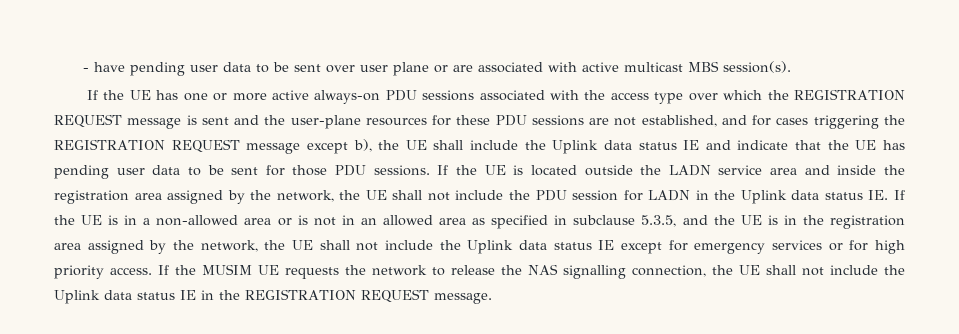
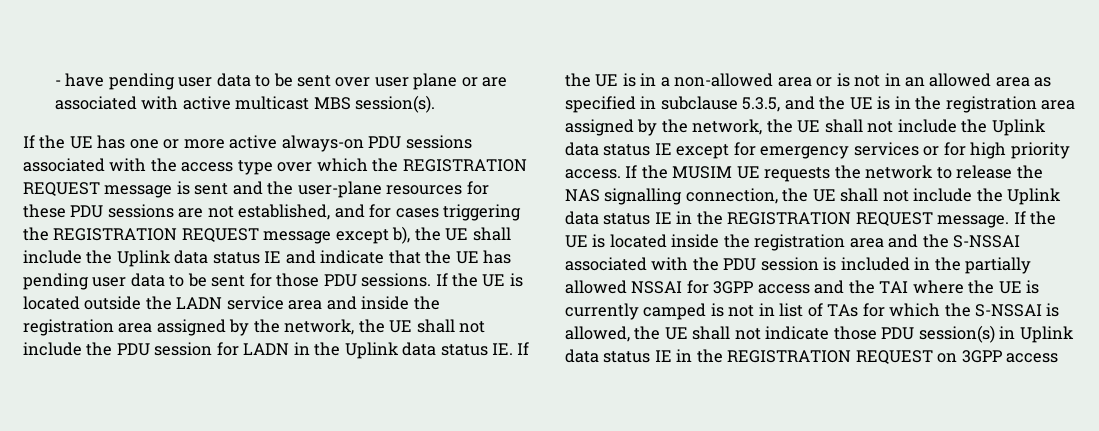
+ If the UE is located inside the registration area and the S-NSSAI associated with the PDU session is included in the partially allowed NSSAI for 3GPP access and the TAI where the UE is currently camped is not in list of TAs for which the S-NSSAI is allowed, the UE shall not indicate those PDU session(s) in Uplink data status IE in the REGISTRATION REQUEST on 3GPP access

